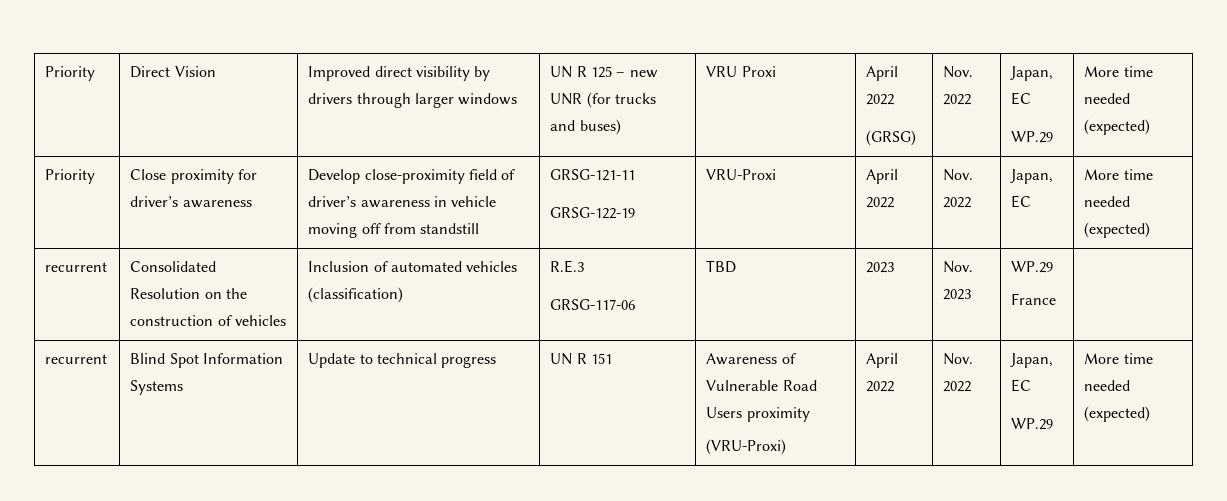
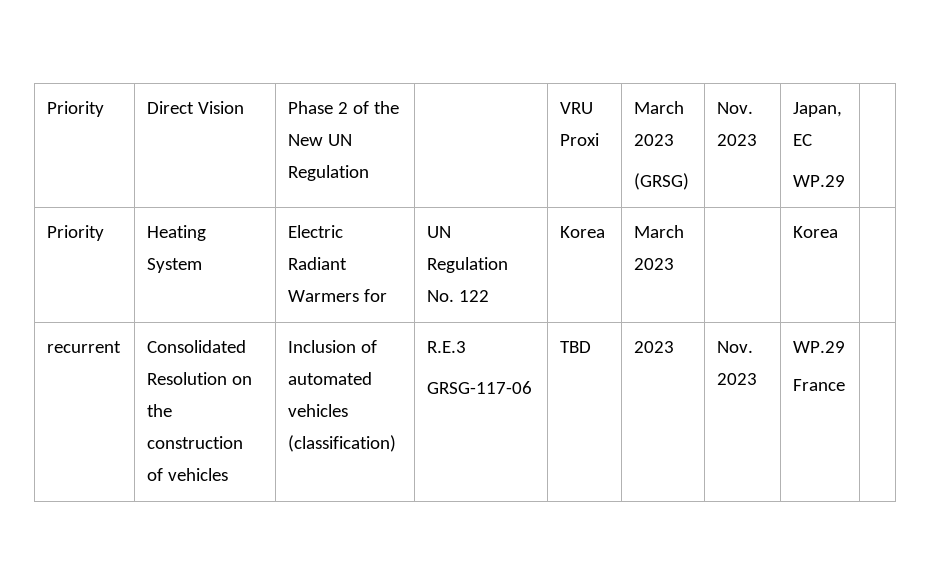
- Priority | Direct Vision | Improved direct visibility by drivers through larger windows | UN R 125 – new UNR (for trucks and buses) | VRU Proxi | April 2022
- (GRSG) | Nov. 2022 | Japan, EC
- WP.29 | More time needed (expected)
- Priority | Close proximity for driver’s awareness | Develop close-proximity field of driver’s awareness in vehicle moving off from standstill | GRSG-121-11
- GRSG-122-19 | VRU-Proxi | April 2022 | Nov. 2022 | Japan, EC | More time needed (expected)
+ Priority | Direct Vision | Phase 2 of the New UN Regulation | | VRU Proxi | March 2023
+ (GRSG) | Nov. 2023 | Japan, EC
+ WP.29 |
+ Priority | Heating System | Electric Radiant Warmers for | UN Regulation No. 122 | Korea | March 2023 | | Korea |
- recurrent | Blind Spot Information Systems | Update to technical progress | UN R 151 | Awareness of Vulnerable Road Users proximity
- (VRU-Proxi) | April 2022 | Nov. 2022 | Japan, EC
- WP.29 | More time needed (expected)

